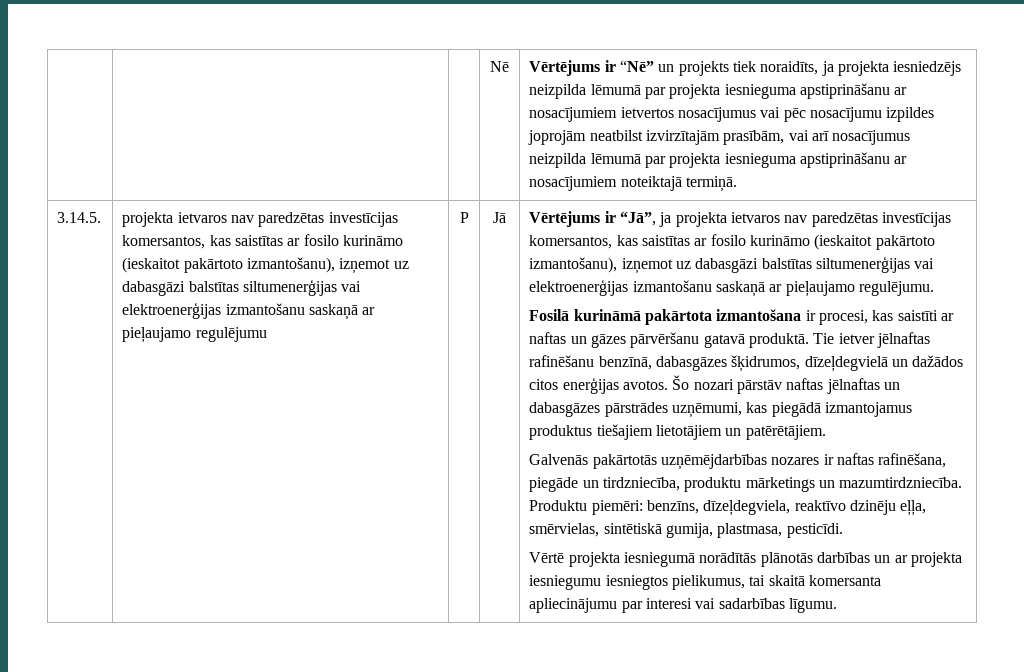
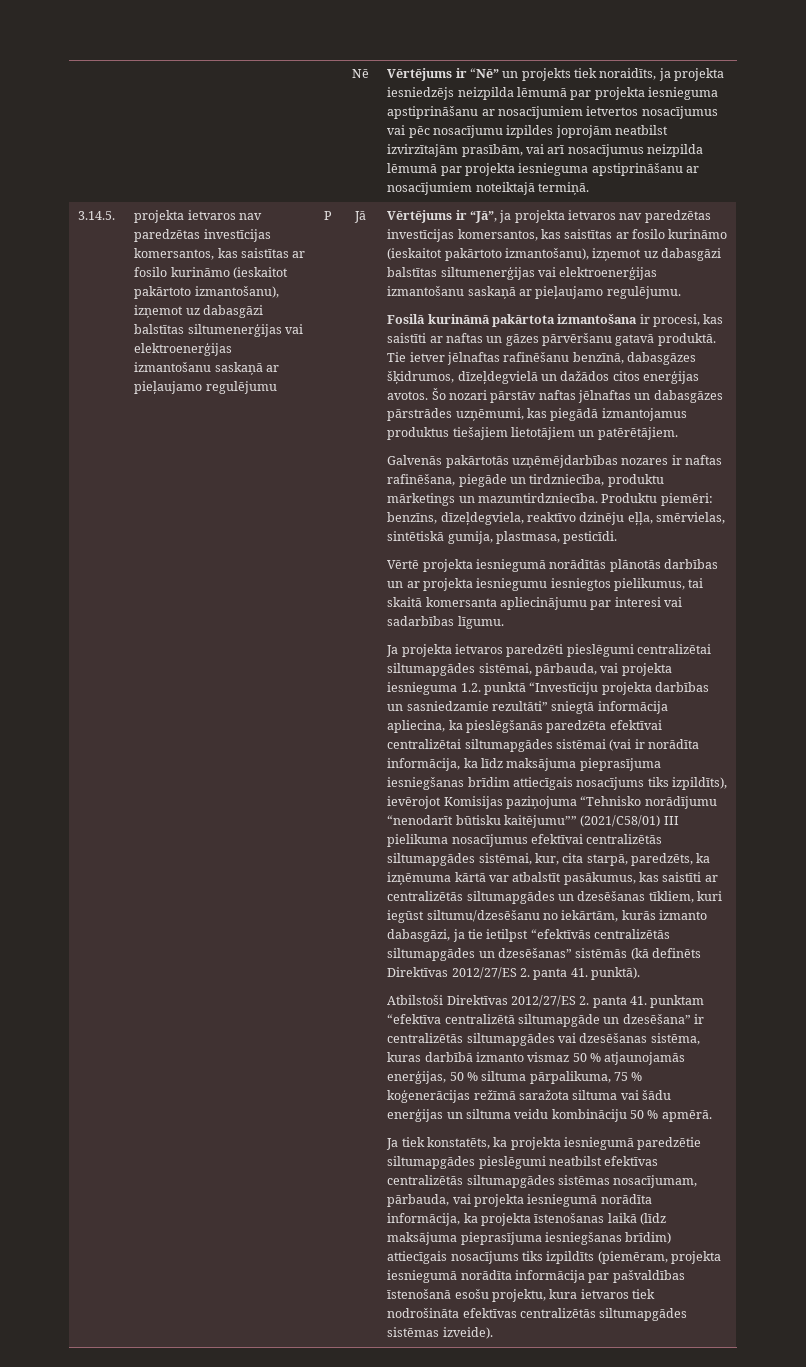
+ Ja projekta ietvaros paredzēti pieslēgumi centralizētai siltumapgādes sistēmai, pārbauda, vai projekta iesnieguma 1.2. punktā “Investīciju projekta darbības un sasniedzamie rezultāti” sniegtā informācija apliecina, ka pieslēgšanās paredzēta efektīvai centralizētai siltumapgādes sistēmai (vai ir norādīta informācija, ka līdz maksājuma pieprasījuma iesniegšanas brīdim attiecīgais nosacījums tiks izpildīts), ievērojot Komisijas paziņojuma “Tehnisko norādījumu “nenodarīt būtisku kaitējumu”” (2021/C58/01) III pielikuma nosacījumus efektīvai centralizētās siltumapgādes sistēmai, kur, cita starpā, paredzēts, ka izņēmuma kārtā var atbalstīt pasākumus, kas saistīti ar centralizētās siltumapgādes un dzesēšanas tīkliem, kuri iegūst siltumu/dzesēšanu no iekārtām, kurās izmanto dabasgāzi, ja tie ietilpst “efektīvās centralizētās siltumapgādes un dzesēšanas” sistēmās (kā definēts Direktīvas 2012/27/ES 2. panta 41. punktā).
+ Atbilstoši Direktīvas 2012/27/ES 2. panta 41. punktam “efektīva centralizētā siltumapgāde un dzesēšana” ir centralizētās siltumapgādes vai dzesēšanas sistēma, kuras darbībā izmanto vismaz 50 % atjaunojamās enerģijas, 50 % siltuma pārpalikuma, 75 % koģenerācijas režīmā saražota siltuma vai šādu enerģijas un siltuma veidu kombināciju 50 % apmērā.
+ Ja tiek konstatēts, ka projekta iesniegumā paredzētie siltumapgādes pieslēgumi neatbilst efektīvas centralizētās siltumapgādes sistēmas nosacījumam, pārbauda, vai projekta iesniegumā norādīta informācija, ka projekta īstenošanas laikā (līdz maksājuma pieprasījuma iesniegšanas brīdim) attiecīgais nosacījums tiks izpildīts (piemēram, projekta iesniegumā norādīta informācija par pašvaldības īstenošanā esošu projektu, kura ietvaros tiek nodrošināta efektīvas centralizētās siltumapgādes sistēmas izveide).

